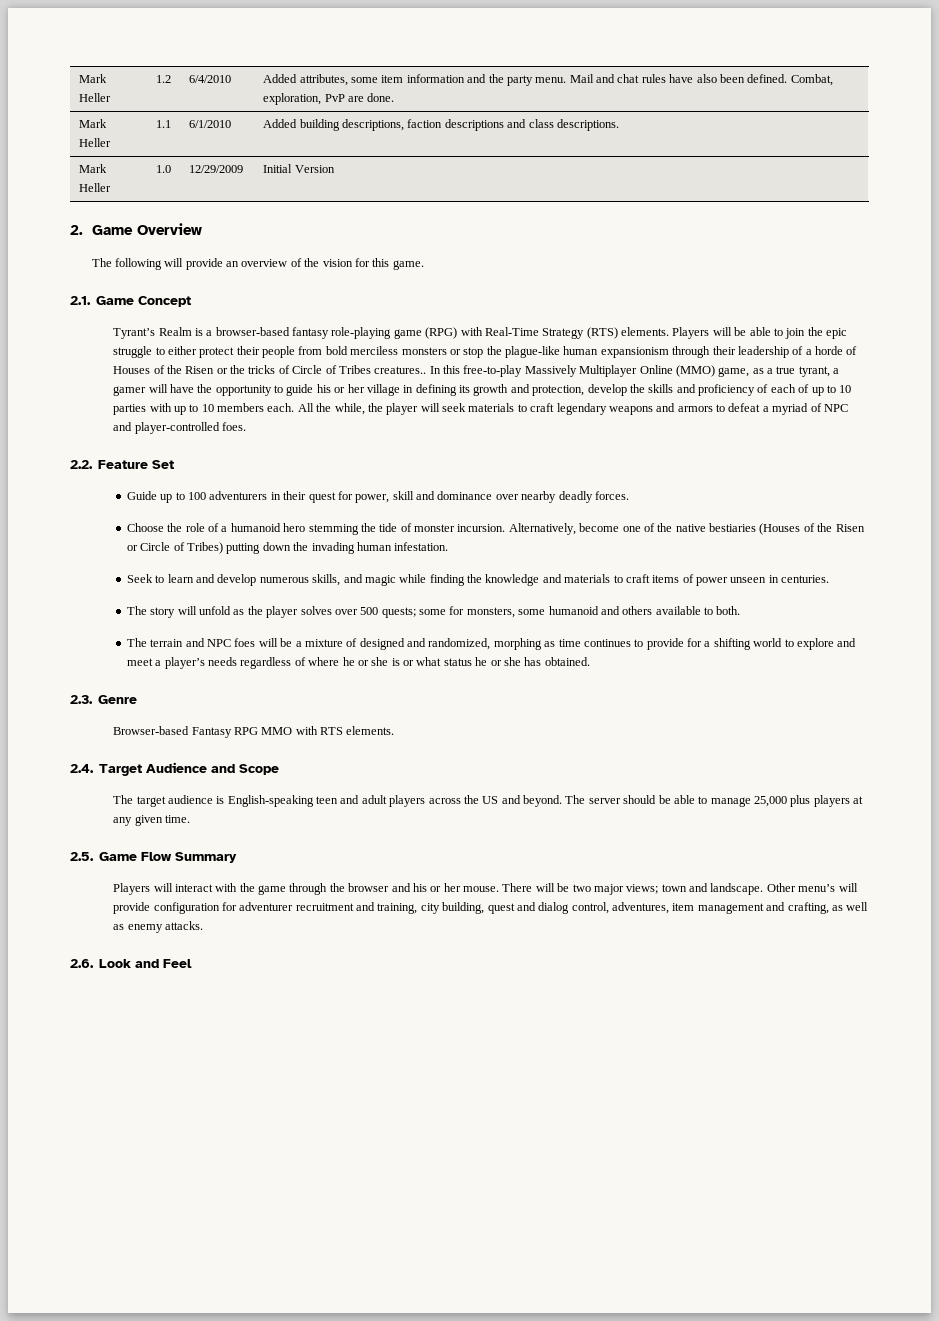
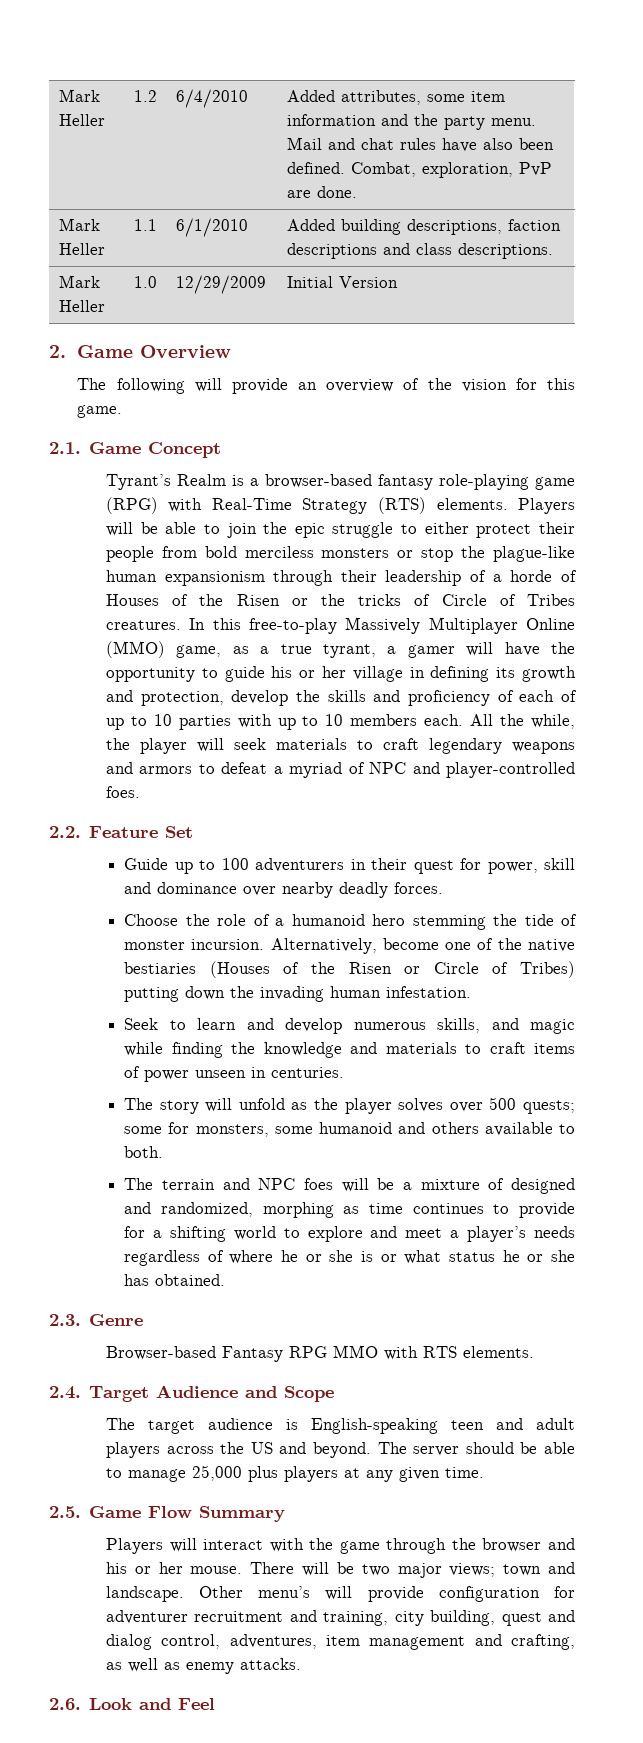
- Players will be able to join the epic struggle to either protect their people from bold merciless monsters or stop the plague-like human expansionism through their leadership of a horde of Houses of the Risen or the tricks of Circle of Tribes creatures..
+ Players will be able to join the epic struggle to either protect their people from bold merciless monsters or stop the plague-like human expansionism through their leadership of a horde of Houses of the Risen or the tricks of Circle of Tribes creatures.

